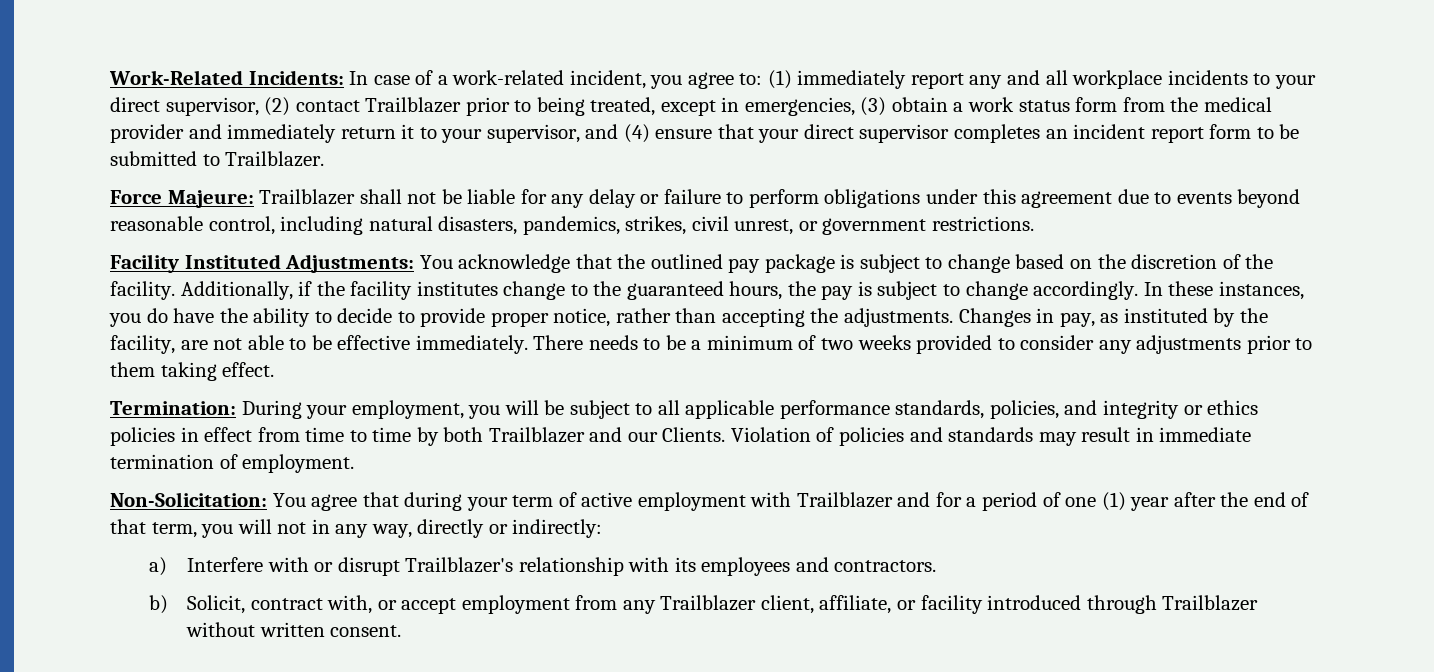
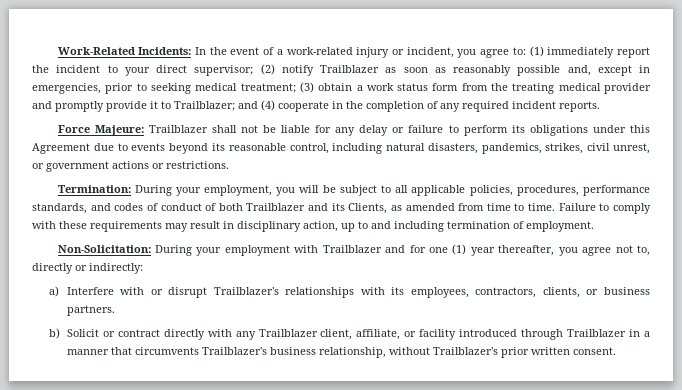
- Work-Related Incidents: In case of a work-related incident, you agree to: (1) immediately report any and all workplace incidents to your direct supervisor, (2) contact Trailblazer prior to being treated, except in emergencies, (3) obtain a work status form from the medical provider and immediately return it to your supervisor, and (4) ensure that your direct supervisor completes an incident report form to be submitted to Trailblazer.
+ Work-Related Incidents: In the event of a work-related injury or incident, you agree to: (1) immediately report the incident to your direct supervisor; (2) notify Trailblazer as soon as reasonably possible and, except in emergencies, prior to seeking medical treatment; (3) obtain a work status form from the treating medical provider and promptly provide it to Trailblazer; and (4) cooperate in the completion of any required incident reports.
- Force Majeure: Trailblazer shall not be liable for any delay or failure to perform obligations under this agreement due to events beyond reasonable control, including natural disasters, pandemics, strikes, civil unrest, or government restrictions.
+ Force Majeure: Trailblazer shall not be liable for any delay or failure to perform its obligations under this Agreement due to events beyond its reasonable control, including natural disasters, pandemics, strikes, civil unrest, or government actions or restrictions.
- Facility Instituted Adjustments: You acknowledge that the outlined pay package is subject to change based on the discretion of the facility. Additionally, if the facility institutes change to the guaranteed hours, the pay is subject to change accordingly. In these instances, you do have the ability to decide to provide proper notice, rather than accepting the adjustments. Changes in pay, as instituted by the facility, are not able to be effective immediately. There needs to be a minimum of two weeks provided to consider any adjustments prior to them taking effect.
- Termination: During your employment, you will be subject to all applicable performance standards, policies, and integrity or ethics policies in effect from time to time by both Trailblazer and our Clients. Violation of policies and standards may result in immediate termination of employment.
- Non-Solicitation: You agree that during your term of active employment with Trailblazer and for a period of one (1) year after the end of that term, you will not in any way, directly or indirectly:
+ Termination: During your employment, you will be subject to all applicable policies, procedures, performance standards, and codes of conduct of both Trailblazer and its Clients, as amended from time to time. Failure to comply with these requirements may result in disciplinary action, up to and including termination of employment.
+ Non-Solicitation: During your employment with Trailblazer and for one (1) year thereafter, you agree not to, directly or indirectly:
- a) Interfere with or disrupt Trailblazer's relationship with its employees and contractors.
- b) Solicit, contract with, or accept employment from any Trailblazer client, affiliate, or facility introduced through Trailblazer without written consent.
+ a) Interfere with or disrupt Trailblazer's relationships with its employees, contractors, clients, or business partners.
+ b) Solicit or contract directly with any Trailblazer client, affiliate, or facility introduced through Trailblazer in a manner that circumvents Trailblazer's business relationship, without Trailblazer's prior written consent.

